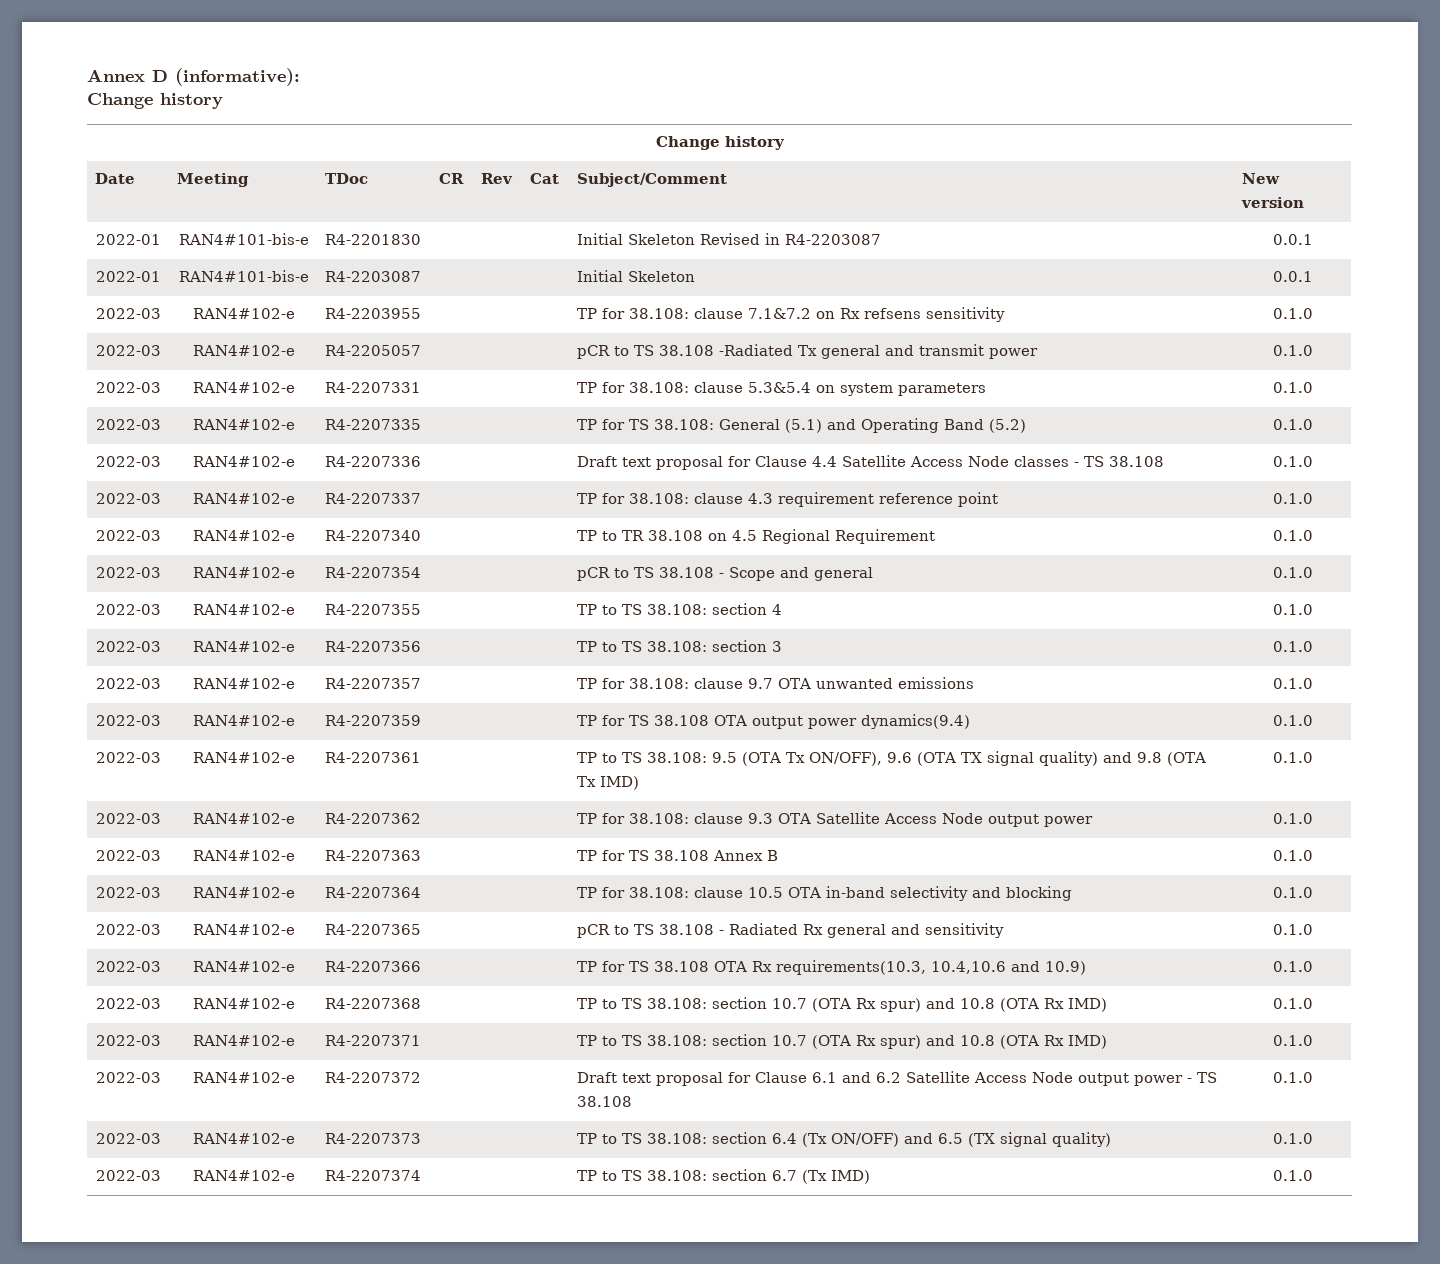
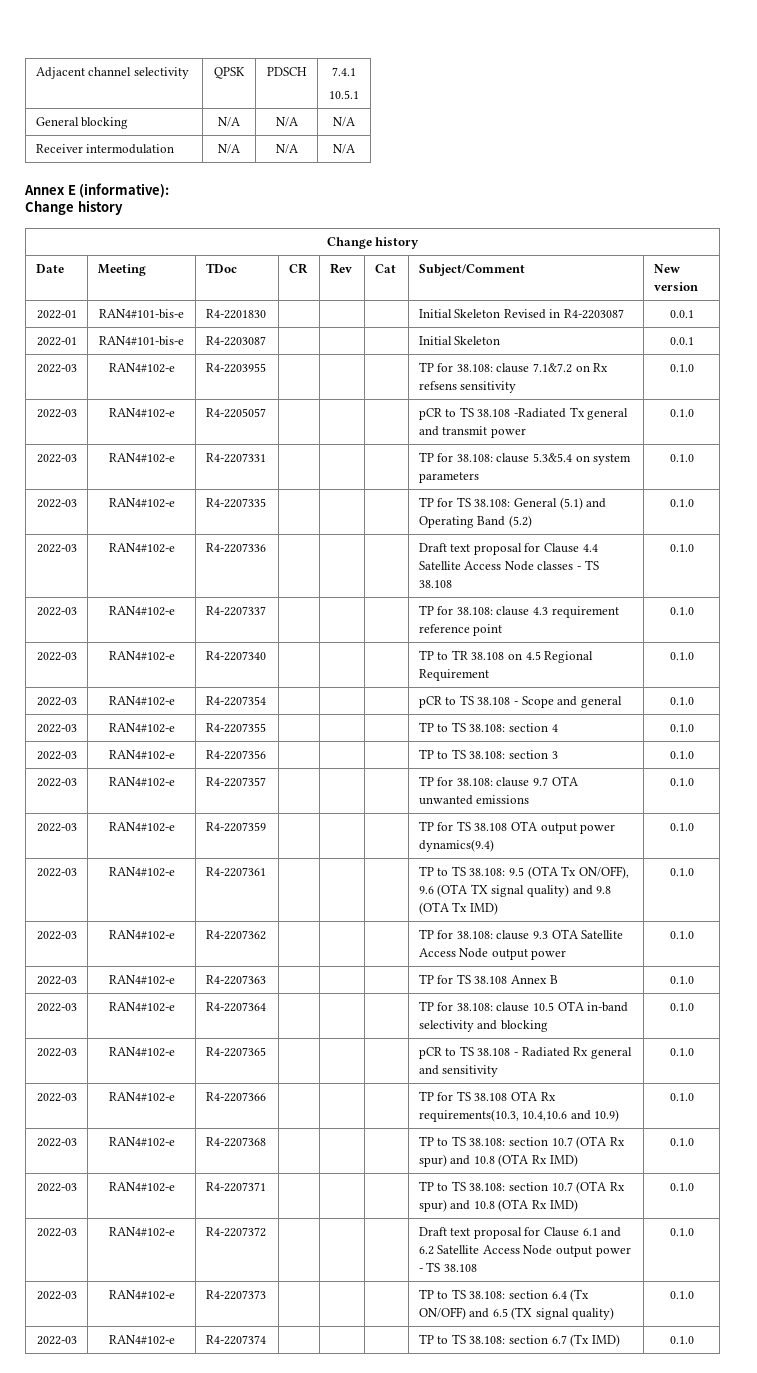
- Annex D (informative):
+ Adjacent channel selectivity | QPSK | PDSCH | 7.4.1
+ 10.5.1
+ General blocking | N/A | N/A | N/A
+ Receiver intermodulation | N/A | N/A | N/A
+ Annex E (informative):

